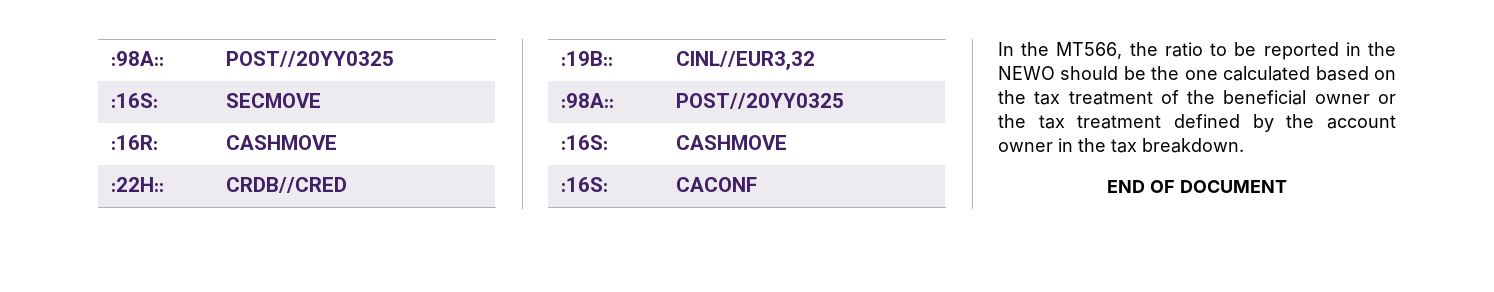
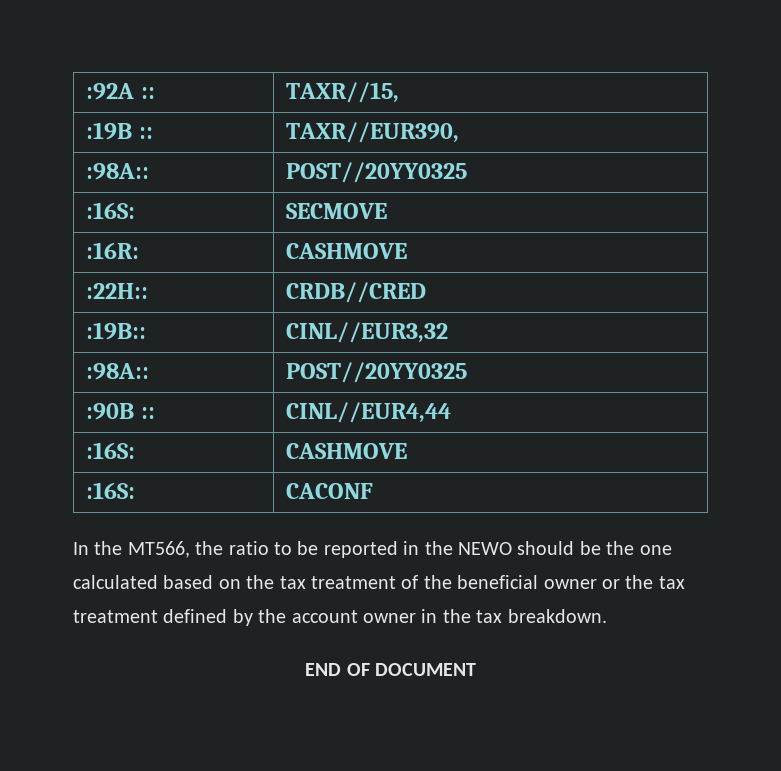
+ :92A :: | TAXR//15,
+ :19B :: | TAXR//EUR390,
+ :90B :: | CINL//EUR4,44

